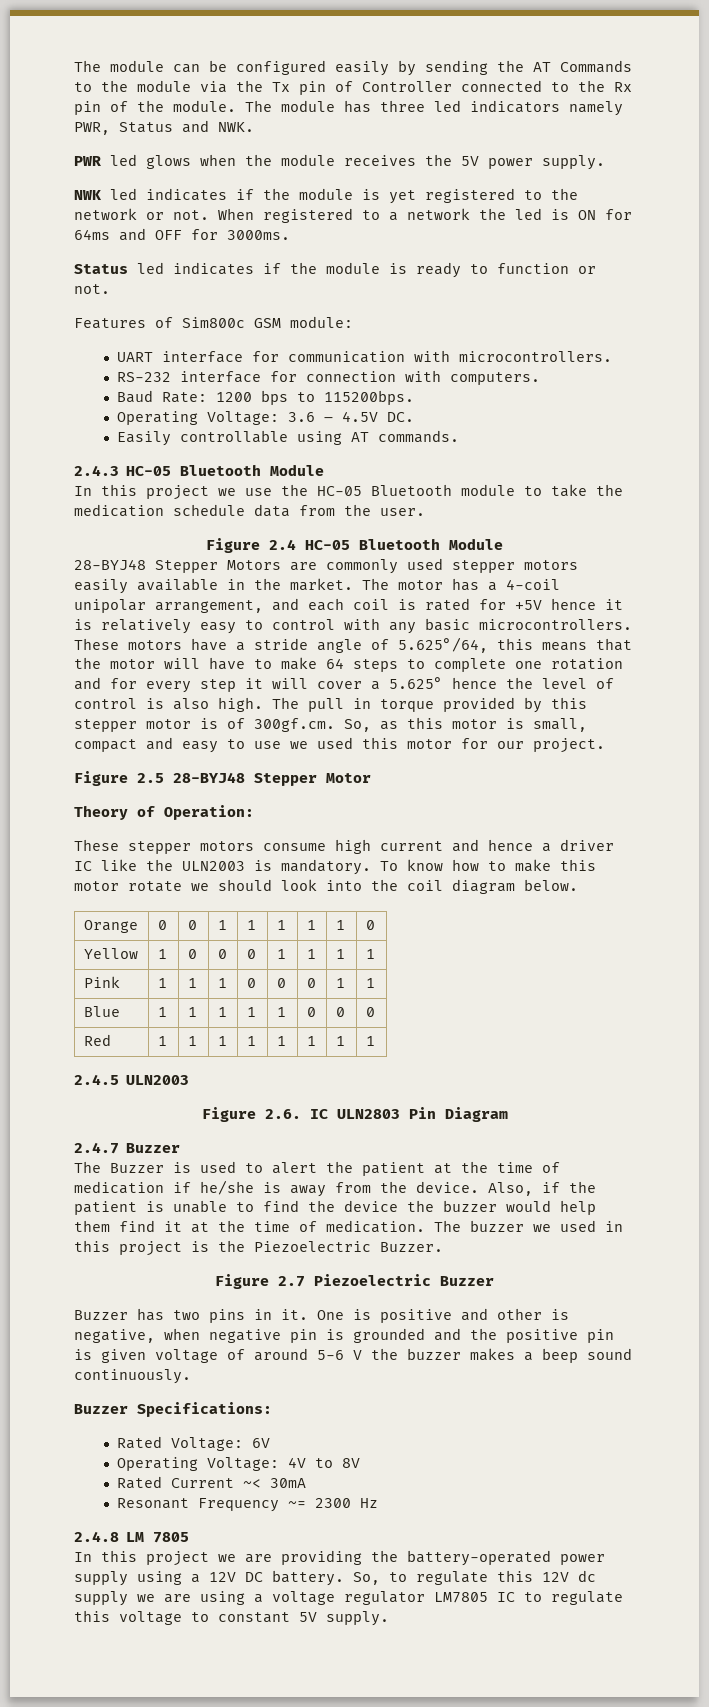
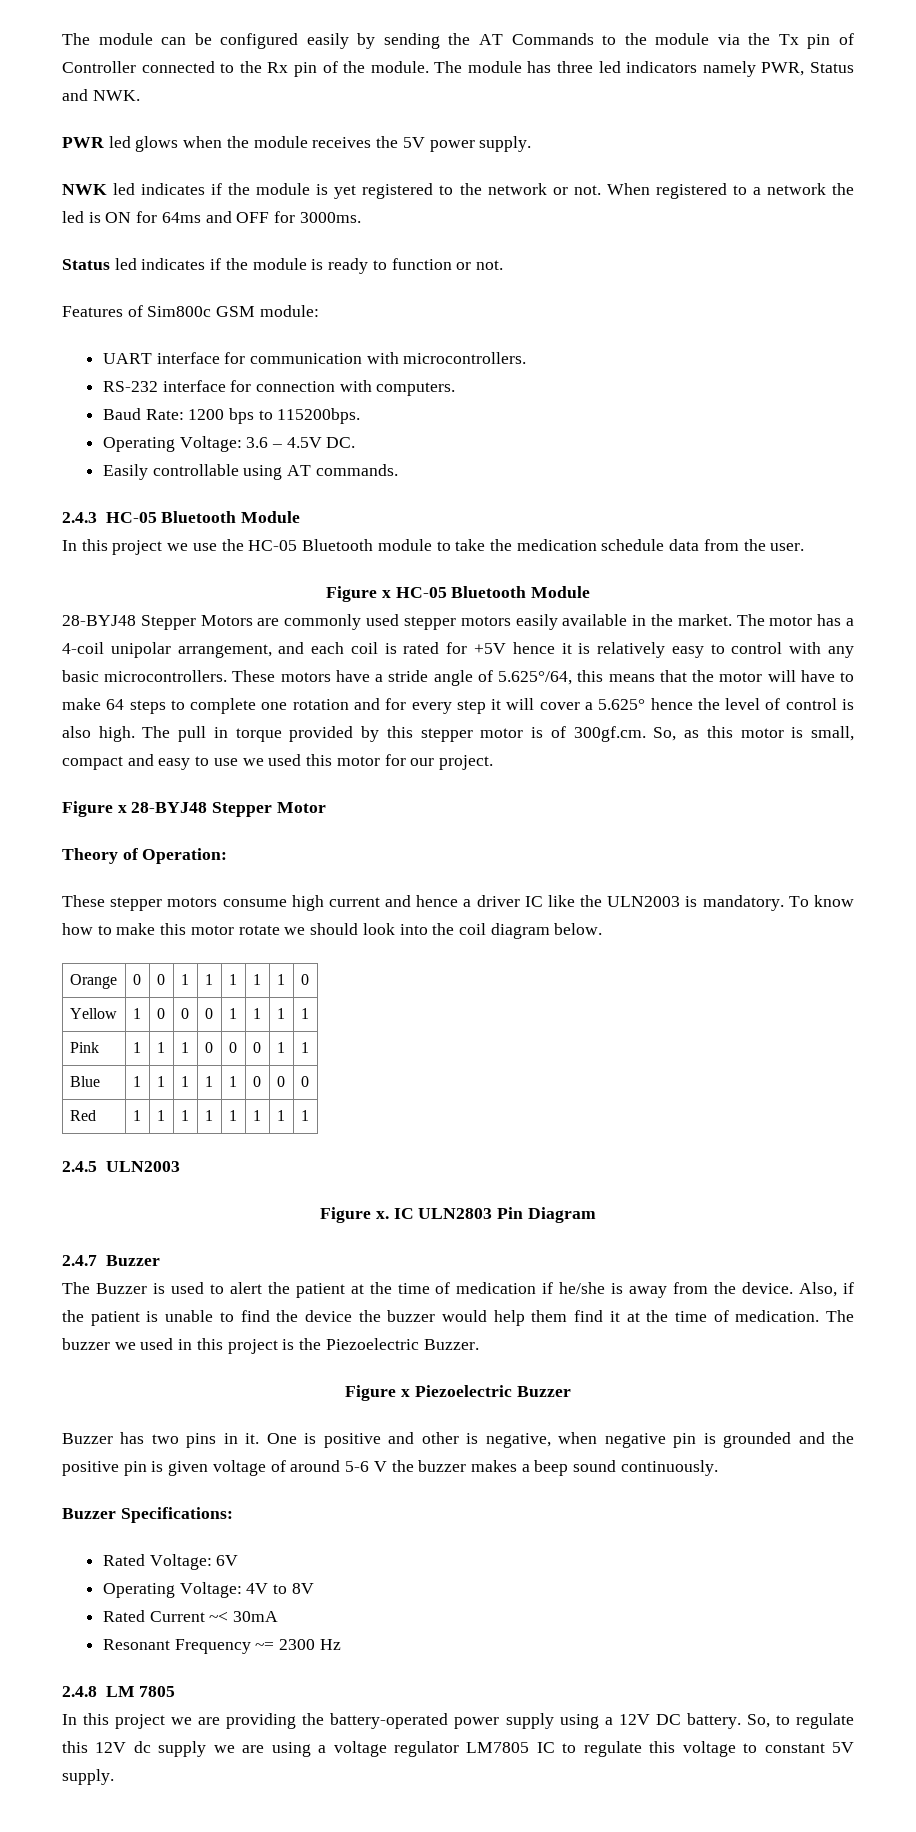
- Figure 2.4 HC-05 Bluetooth Module
+ Figure x HC-05 Bluetooth Module
- Figure 2.5 28-BYJ48 Stepper Motor
+ Figure x 28-BYJ48 Stepper Motor
- Figure 2.6. IC ULN2803 Pin Diagram
+ Figure x. IC ULN2803 Pin Diagram
- Figure 2.7 Piezoelectric Buzzer
+ Figure x Piezoelectric Buzzer

